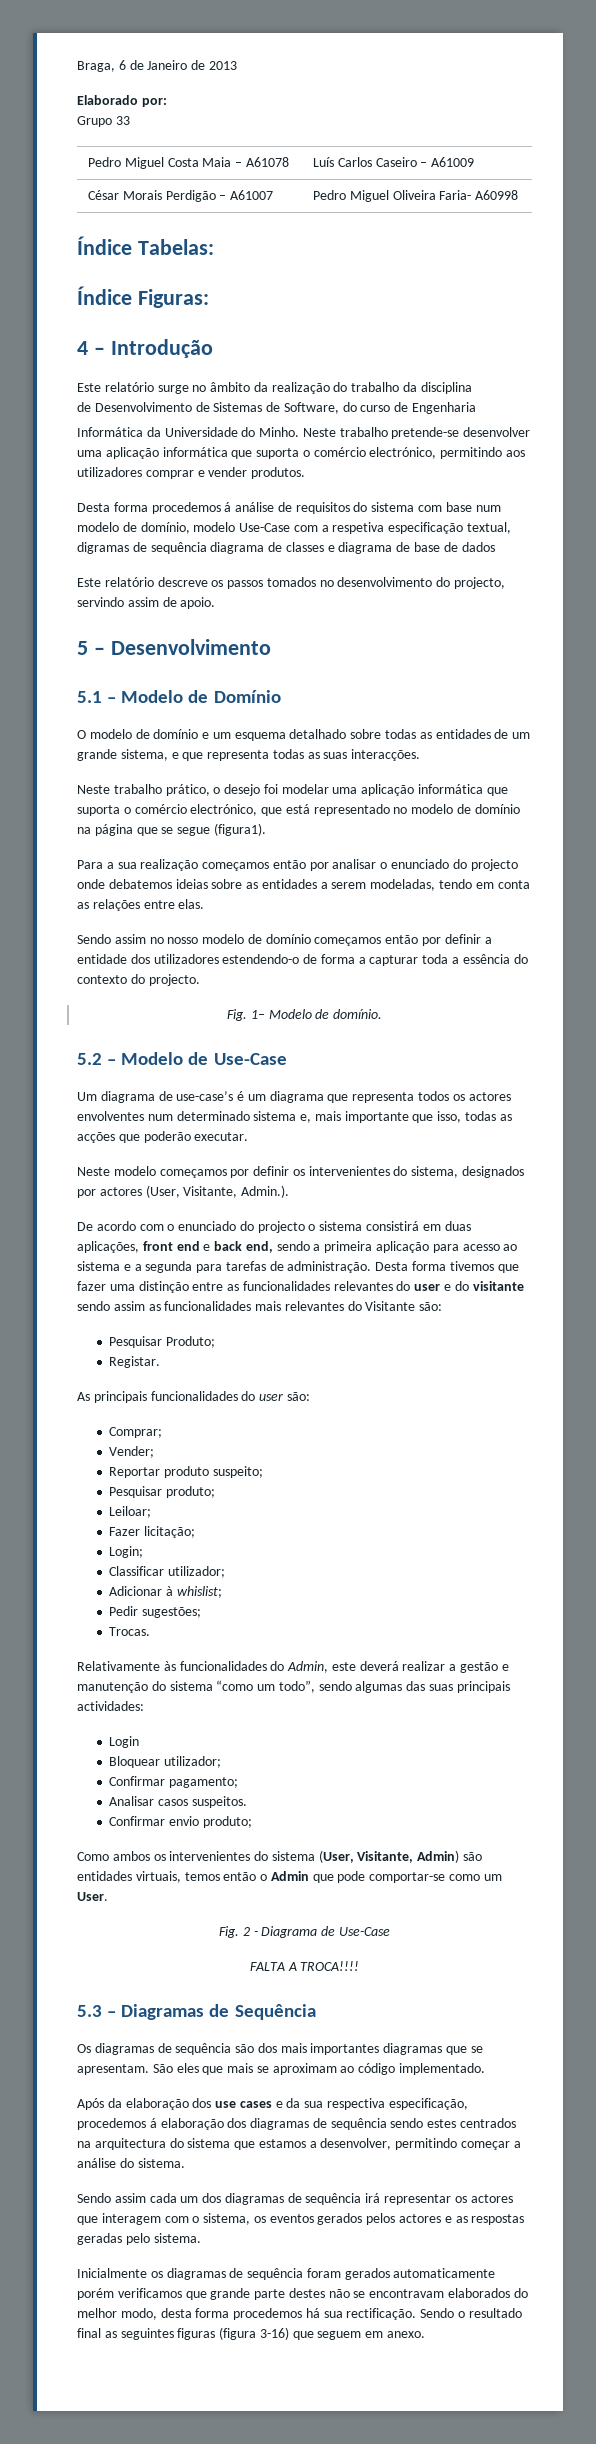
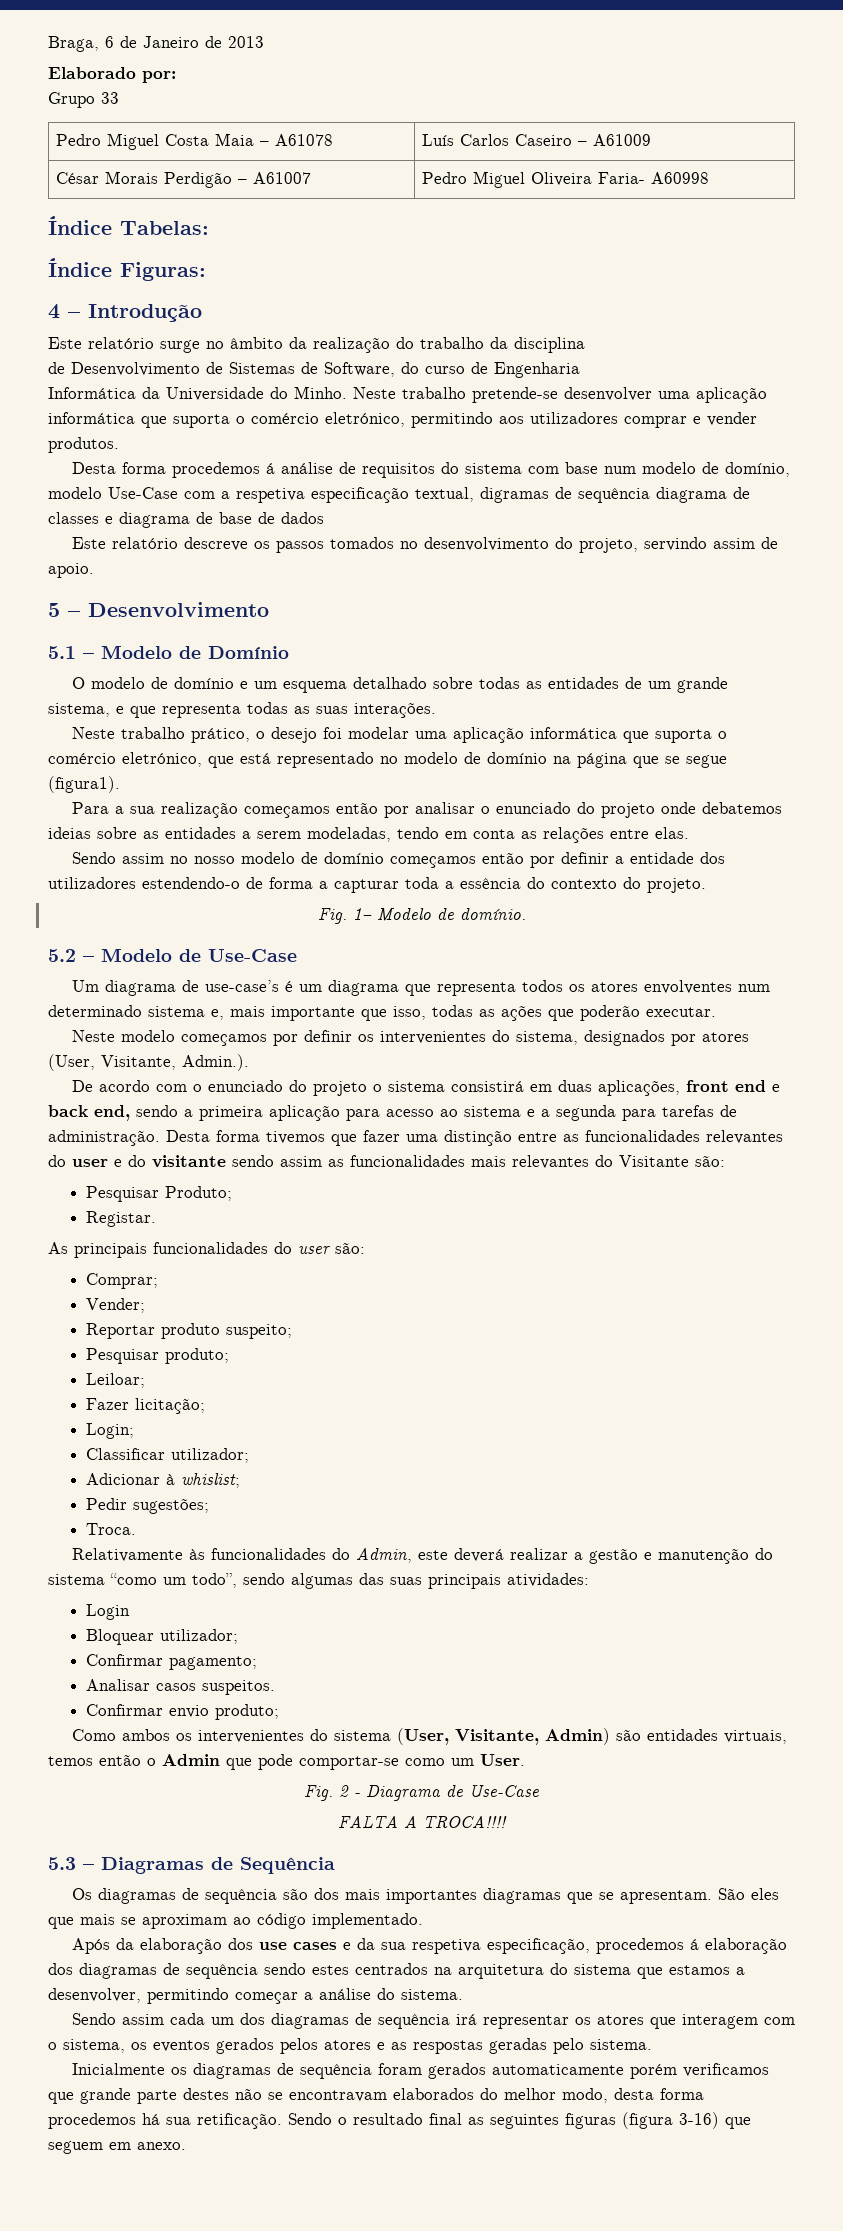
- Neste trabalho pretende-se desenvolver uma aplicação informática que suporta o comércio electrónico, permitindo aos utilizadores comprar e vender produtos.
+ Neste trabalho pretende-se desenvolver uma aplicação informática que suporta o comércio eletrónico, permitindo aos utilizadores comprar e vender produtos.
- Este relatório descreve os passos tomados no desenvolvimento do projecto, servindo assim de apoio.
+ Este relatório descreve os passos tomados no desenvolvimento do projeto, servindo assim de apoio.
- O modelo de domínio e um esquema detalhado sobre todas as entidades de um grande sistema, e que representa todas as suas interacções.
+ O modelo de domínio e um esquema detalhado sobre todas as entidades de um grande sistema, e que representa todas as suas interações.
- Neste trabalho prático, o desejo foi modelar uma aplicação informática que suporta o comércio electrónico, que está representado no modelo de domínio na página que se segue (figura1).
+ Neste trabalho prático, o desejo foi modelar uma aplicação informática que suporta o comércio eletrónico, que está representado no modelo de domínio na página que se segue (figura1).
- Para a sua realização começamos então por analisar o enunciado do projecto onde debatemos ideias sobre as entidades a serem modeladas, tendo em conta as relações entre elas.
+ Para a sua realização começamos então por analisar o enunciado do projeto onde debatemos ideias sobre as entidades a serem modeladas, tendo em conta as relações entre elas.
- Sendo assim no nosso modelo de domínio começamos então por definir a entidade dos utilizadores estendendo-o de forma a capturar toda a essência do contexto do projecto.
+ Sendo assim no nosso modelo de domínio começamos então por definir a entidade dos utilizadores estendendo-o de forma a capturar toda a essência do contexto do projeto.
- Um diagrama de use-case’s é um diagrama que representa todos os actores envolventes num determinado sistema e, mais importante que isso, todas as acções que poderão executar.
+ Um diagrama de use-case’s é um diagrama que representa todos os atores envolventes num determinado sistema e, mais importante que isso, todas as ações que poderão executar.
- Neste modelo começamos por definir os intervenientes do sistema, designados por actores (User, Visitante, Admin.).
+ Neste modelo começamos por definir os intervenientes do sistema, designados por atores (User, Visitante, Admin.).
- De acordo com o enunciado do projecto o sistema consistirá em duas aplicações, front end e back end, sendo a primeira aplicação para acesso ao sistema e a segunda para tarefas de administração.
+ De acordo com o enunciado do projeto o sistema consistirá em duas aplicações, front end e back end, sendo a primeira aplicação para acesso ao sistema e a segunda para tarefas de administração.
- Trocas.
+ Troca.
- Relativamente às funcionalidades do Admin, este deverá realizar a gestão e manutenção do sistema “como um todo”, sendo algumas das suas principais actividades:
+ Relativamente às funcionalidades do Admin, este deverá realizar a gestão e manutenção do sistema “como um todo”, sendo algumas das suas principais atividades:
- Após da elaboração dos use cases e da sua respectiva especificação, procedemos á elaboração dos diagramas de sequência sendo estes centrados na arquitectura do sistema que estamos a desenvolver, permitindo começar a análise do sistema.
+ Após da elaboração dos use cases e da sua respetiva especificação, procedemos á elaboração dos diagramas de sequência sendo estes centrados na arquitetura do sistema que estamos a desenvolver, permitindo começar a análise do sistema.
- Sendo assim cada um dos diagramas de sequência irá representar os actores que interagem com o sistema, os eventos gerados pelos actores e as respostas geradas pelo sistema.
+ Sendo assim cada um dos diagramas de sequência irá representar os atores que interagem com o sistema, os eventos gerados pelos atores e as respostas geradas pelo sistema.
- Inicialmente os diagramas de sequência foram gerados automaticamente porém verificamos que grande parte destes não se encontravam elaborados do melhor modo, desta forma procedemos há sua rectificação.
+ Inicialmente os diagramas de sequência foram gerados automaticamente porém verificamos que grande parte destes não se encontravam elaborados do melhor modo, desta forma procedemos há sua retificação.

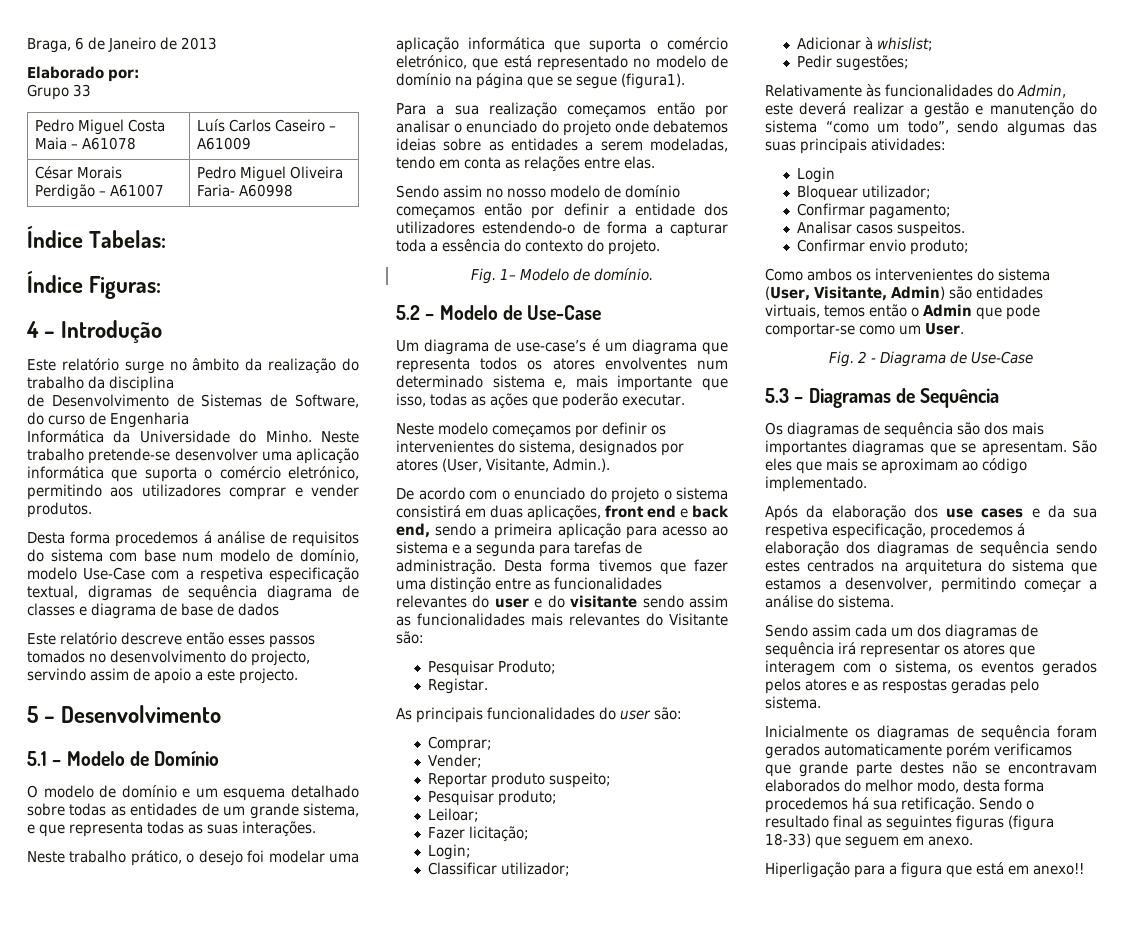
- Este relatório descreve os passos tomados no desenvolvimento do projeto, servindo assim de apoio.
+ Este relatório descreve então esses passos tomados no desenvolvimento do projecto, servindo assim de apoio a este projecto.
- Troca.
- FALTA A TROCA!!!!
- Sendo o resultado final as seguintes figuras (figura 3-16) que seguem em anexo.
+ Sendo o resultado final as seguintes figuras (figura 18-33) que seguem em anexo.
+ Hiperligação para a figura que está em anexo!!

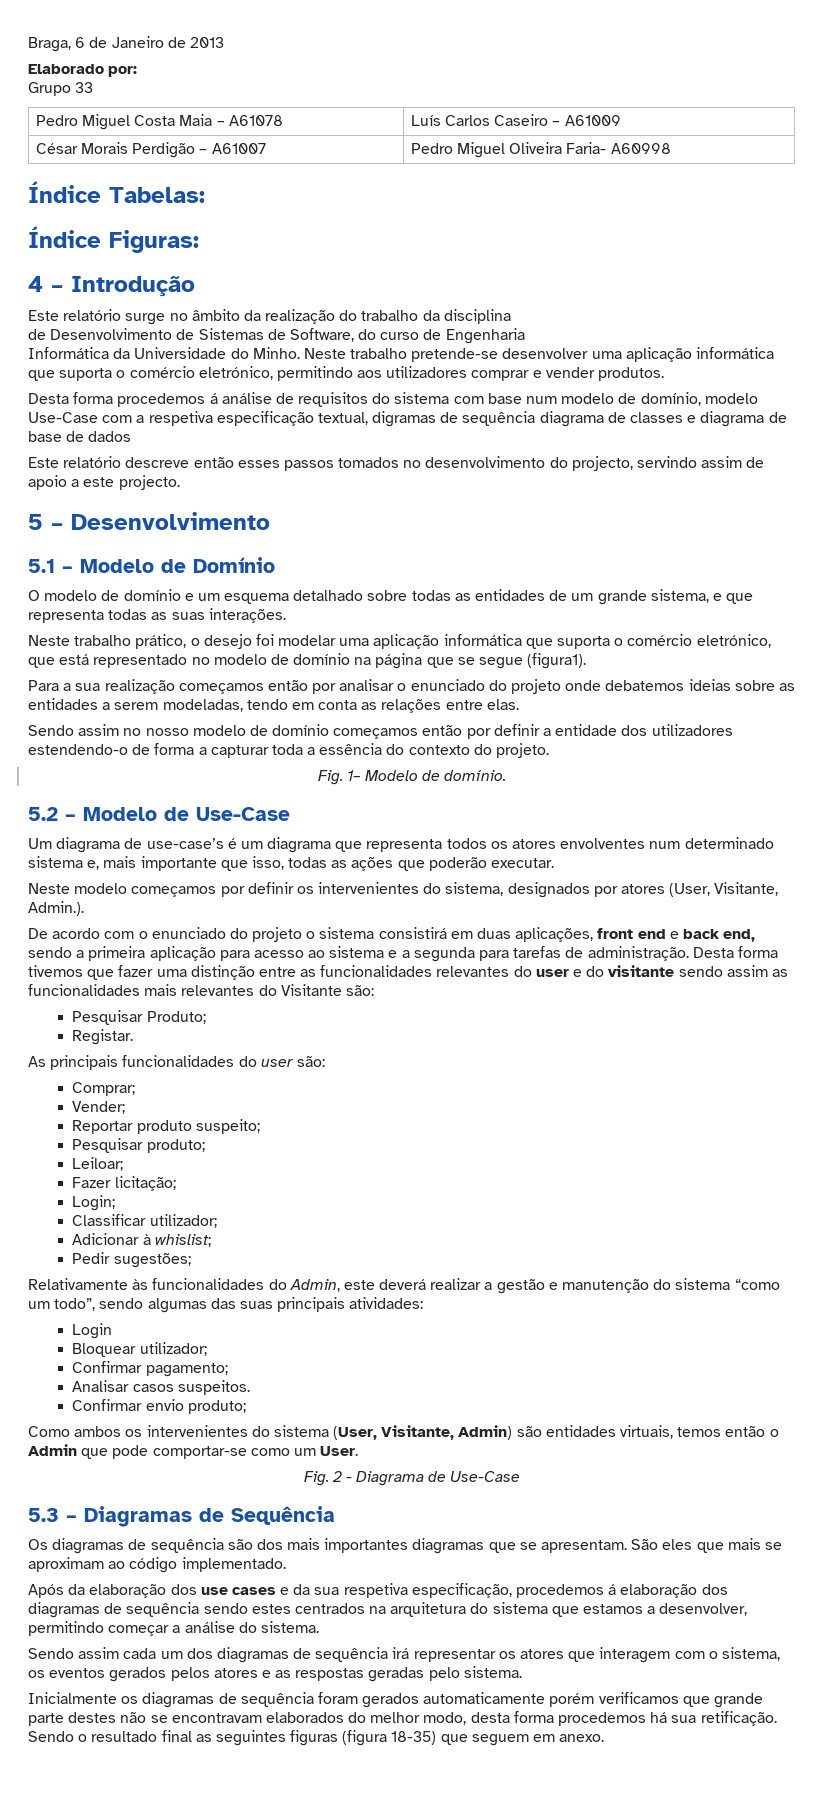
- Sendo o resultado final as seguintes figuras (figura 18-33) que seguem em anexo.
+ Sendo o resultado final as seguintes figuras (figura 18-35) que seguem em anexo.
- Hiperligação para a figura que está em anexo!!

